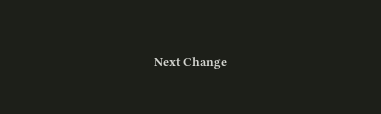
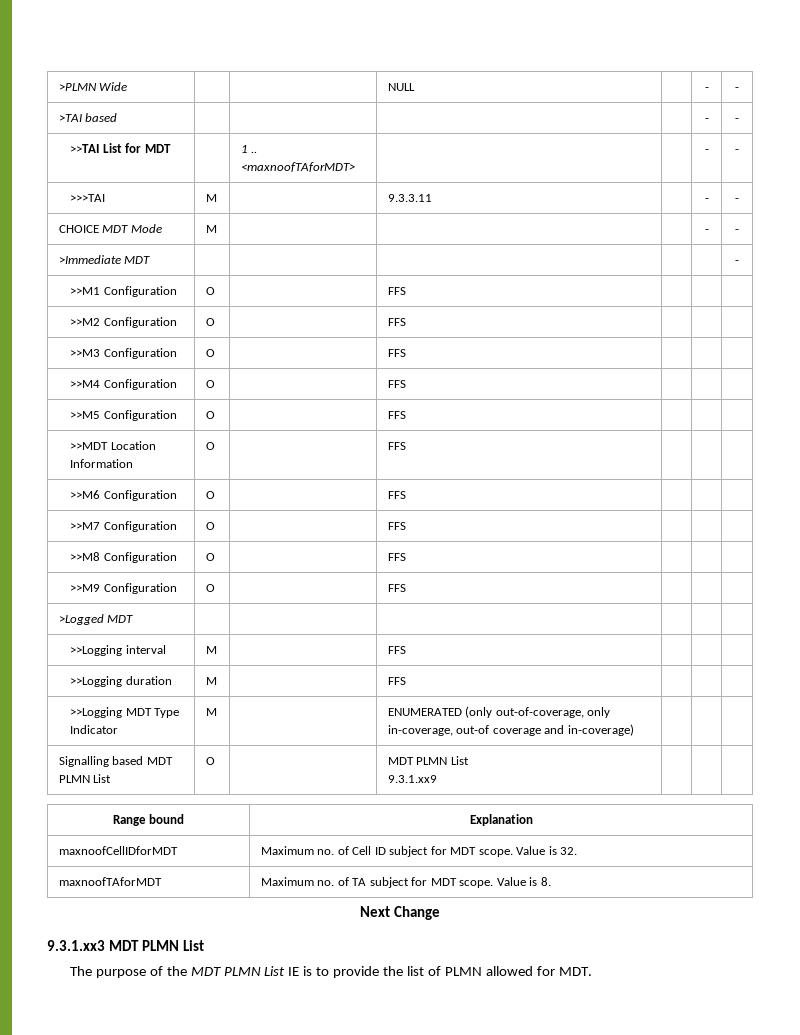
+ >PLMN Wide | | | NULL | | - | -
+ >TAI based | | | | | - | -
+ >>TAI List for MDT | | 1 .. <maxnoofTAforMDT> | | | - | -
+ >>>TAI | M | | 9.3.3.11 | | - | -
+ CHOICE MDT Mode | M | | | | - | -
+ >Immediate MDT | | | | | | -
+ >>M1 Configuration | O | | FFS | | |
+ >>M2 Configuration | O | | FFS | | |
+ >>M3 Configuration | O | | FFS | | |
+ >>M4 Configuration | O | | FFS | | |
+ >>M5 Configuration | O | | FFS | | |
+ >>MDT Location Information | O | | FFS | | |
+ >>M6 Configuration | O | | FFS | | |
+ >>M7 Configuration | O | | FFS | | |
+ >>M8 Configuration | O | | FFS | | |
+ >>M9 Configuration | O | | FFS | | |
+ >Logged MDT | | | | | |
+ >>Logging interval | M | | FFS | | |
+ >>Logging duration | M | | FFS | | |
+ >>Logging MDT Type Indicator | M | | ENUMERATED (only out-of-coverage, only in-coverage, out-of coverage and in-coverage) | | |
+ Signalling based MDT PLMN List | O | | MDT PLMN List
+ 9.3.1.xx9 | | |
+ Range bound | Explanation
+ maxnoofCellIDforMDT | Maximum no. of Cell ID subject for MDT scope. Value is 32.
+ maxnoofTAforMDT | Maximum no. of TA subject for MDT scope. Value is 8.
  Next Change
+ 9.3.1.xx3 MDT PLMN List
+ The purpose of the MDT PLMN List IE is to provide the list of PLMN allowed for MDT.

